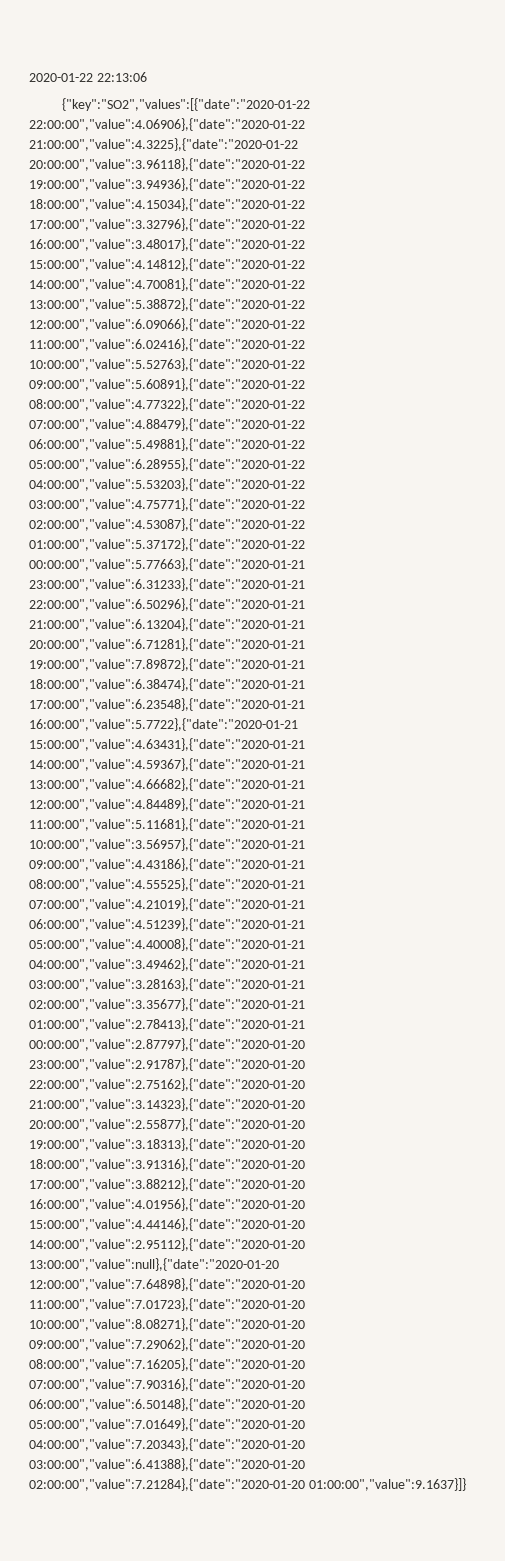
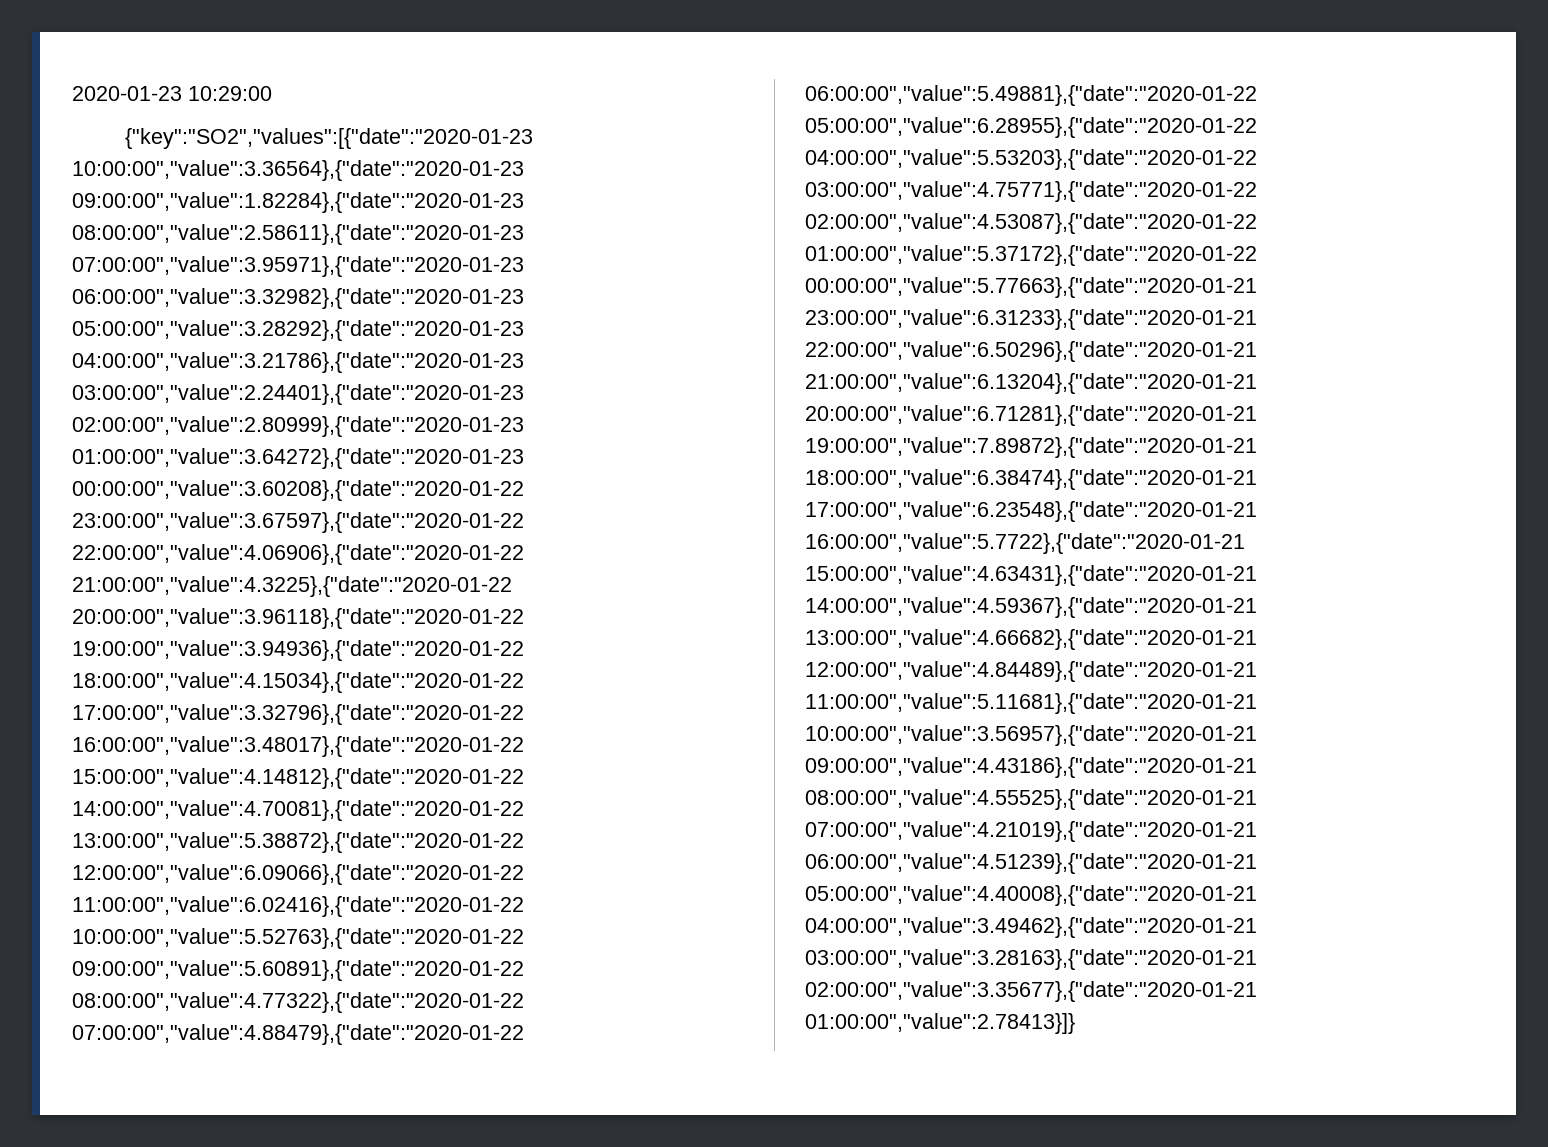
- 2020-01-22 22:13:06
- {"key":"SO2","values":[{"date":"2020-01-22 22:00:00","value":4.06906},{"date":"2020-01-22 21:00:00","value":4.3225},{"date":"2020-01-22 20:00:00","value":3.96118},{"date":"2020-01-22 19:00:00","value":3.94936},{"date":"2020-01-22 18:00:00","value":4.15034},{"date":"2020-01-22 17:00:00","value":3.32796},{"date":"2020-01-22 16:00:00","value":3.48017},{"date":"2020-01-22 15:00:00","value":4.14812},{"date":"2020-01-22 14:00:00","value":4.70081},{"date":"2020-01-22 13:00:00","value":5.38872},{"date":"2020-01-22 12:00:00","value":6.09066},{"date":"2020-01-22 11:00:00","value":6.02416},{"date":"2020-01-22 10:00:00","value":5.52763},{"date":"2020-01-22 09:00:00","value":5.60891},{"date":"2020-01-22 08:00:00","value":4.77322},{"date":"2020-01-22 07:00:00","value":4.88479},{"date":"2020-01-22 06:00:00","value":5.49881},{"date":"2020-01-22 05:00:00","value":6.28955},{"date":"2020-01-22 04:00:00","value":5.53203},{"date":"2020-01-22 03:00:00","value":4.75771},{"date":"2020-01-22 02:00:00","value":4.53087},{"date":"2020-01-22 01:00:00","value":5.37172},{"date":"2020-01-22 00:00:00","value":5.77663},{"date":"2020-01-21 23:00:00","value":6.31233},{"date":"2020-01-21 22:00:00","value":6.50296},{"date":"2020-01-21 21:00:00","value":6.13204},{"date":"2020-01-21 20:00:00","value":6.71281},{"date":"2020-01-21 19:00:00","value":7.89872},{"date":"2020-01-21 18:00:00","value":6.38474},{"date":"2020-01-21 17:00:00","value":6.23548},{"date":"2020-01-21 16:00:00","value":5.7722},{"date":"2020-01-21 15:00:00","value":4.63431},{"date":"2020-01-21 14:00:00","value":4.59367},{"date":"2020-01-21 13:00:00","value":4.66682},{"date":"2020-01-21 12:00:00","value":4.84489},{"date":"2020-01-21 11:00:00","value":5.11681},{"date":"2020-01-21 10:00:00","value":3.56957},{"date":"2020-01-21 09:00:00","value":4.43186},{"date":"2020-01-21 08:00:00","value":4.55525},{"date":"2020-01-21 07:00:00","value":4.21019},{"date":"2020-01-21 06:00:00","value":4.51239},{"date":"2020-01-21 05:00:00","value":4.40008},{"date":"2020-01-21 04:00:00","value":3.49462},{"date":"2020-01-21 03:00:00","value":3.28163},{"date":"2020-01-21 02:00:00","value":3.35677},{"date":"2020-01-21 01:00:00","value":2.78413},{"date":"2020-01-21 00:00:00","value":2.87797},{"date":"2020-01-20 23:00:00","value":2.91787},{"date":"2020-01-20 22:00:00","value":2.75162},{"date":"2020-01-20 21:00:00","value":3.14323},{"date":"2020-01-20 20:00:00","value":2.55877},{"date":"2020-01-20 19:00:00","value":3.18313},{"date":"2020-01-20 18:00:00","value":3.91316},{"date":"2020-01-20 17:00:00","value":3.88212},{"date":"2020-01-20 16:00:00","value":4.01956},{"date":"2020-01-20 15:00:00","value":4.44146},{"date":"2020-01-20 14:00:00","value":2.95112},{"date":"2020-01-20 13:00:00","value":null},{"date":"2020-01-20 12:00:00","value":7.64898},{"date":"2020-01-20 11:00:00","value":7.01723},{"date":"2020-01-20 10:00:00","value":8.08271},{"date":"2020-01-20 09:00:00","value":7.29062},{"date":"2020-01-20 08:00:00","value":7.16205},{"date":"2020-01-20 07:00:00","value":7.90316},{"date":"2020-01-20 06:00:00","value":6.50148},{"date":"2020-01-20 05:00:00","value":7.01649},{"date":"2020-01-20 04:00:00","value":7.20343},{"date":"2020-01-20 03:00:00","value":6.41388},{"date":"2020-01-20 02:00:00","value":7.21284},{"date":"2020-01-20 01:00:00","value":9.1637}]}
+ 2020-01-23 10:29:00
+ {"key":"SO2","values":[{"date":"2020-01-23 10:00:00","value":3.36564},{"date":"2020-01-23 09:00:00","value":1.82284},{"date":"2020-01-23 08:00:00","value":2.58611},{"date":"2020-01-23 07:00:00","value":3.95971},{"date":"2020-01-23 06:00:00","value":3.32982},{"date":"2020-01-23 05:00:00","value":3.28292},{"date":"2020-01-23 04:00:00","value":3.21786},{"date":"2020-01-23 03:00:00","value":2.24401},{"date":"2020-01-23 02:00:00","value":2.80999},{"date":"2020-01-23 01:00:00","value":3.64272},{"date":"2020-01-23 00:00:00","value":3.60208},{"date":"2020-01-22 23:00:00","value":3.67597},{"date":"2020-01-22 22:00:00","value":4.06906},{"date":"2020-01-22 21:00:00","value":4.3225},{"date":"2020-01-22 20:00:00","value":3.96118},{"date":"2020-01-22 19:00:00","value":3.94936},{"date":"2020-01-22 18:00:00","value":4.15034},{"date":"2020-01-22 17:00:00","value":3.32796},{"date":"2020-01-22 16:00:00","value":3.48017},{"date":"2020-01-22 15:00:00","value":4.14812},{"date":"2020-01-22 14:00:00","value":4.70081},{"date":"2020-01-22 13:00:00","value":5.38872},{"date":"2020-01-22 12:00:00","value":6.09066},{"date":"2020-01-22 11:00:00","value":6.02416},{"date":"2020-01-22 10:00:00","value":5.52763},{"date":"2020-01-22 09:00:00","value":5.60891},{"date":"2020-01-22 08:00:00","value":4.77322},{"date":"2020-01-22 07:00:00","value":4.88479},{"date":"2020-01-22 06:00:00","value":5.49881},{"date":"2020-01-22 05:00:00","value":6.28955},{"date":"2020-01-22 04:00:00","value":5.53203},{"date":"2020-01-22 03:00:00","value":4.75771},{"date":"2020-01-22 02:00:00","value":4.53087},{"date":"2020-01-22 01:00:00","value":5.37172},{"date":"2020-01-22 00:00:00","value":5.77663},{"date":"2020-01-21 23:00:00","value":6.31233},{"date":"2020-01-21 22:00:00","value":6.50296},{"date":"2020-01-21 21:00:00","value":6.13204},{"date":"2020-01-21 20:00:00","value":6.71281},{"date":"2020-01-21 19:00:00","value":7.89872},{"date":"2020-01-21 18:00:00","value":6.38474},{"date":"2020-01-21 17:00:00","value":6.23548},{"date":"2020-01-21 16:00:00","value":5.7722},{"date":"2020-01-21 15:00:00","value":4.63431},{"date":"2020-01-21 14:00:00","value":4.59367},{"date":"2020-01-21 13:00:00","value":4.66682},{"date":"2020-01-21 12:00:00","value":4.84489},{"date":"2020-01-21 11:00:00","value":5.11681},{"date":"2020-01-21 10:00:00","value":3.56957},{"date":"2020-01-21 09:00:00","value":4.43186},{"date":"2020-01-21 08:00:00","value":4.55525},{"date":"2020-01-21 07:00:00","value":4.21019},{"date":"2020-01-21 06:00:00","value":4.51239},{"date":"2020-01-21 05:00:00","value":4.40008},{"date":"2020-01-21 04:00:00","value":3.49462},{"date":"2020-01-21 03:00:00","value":3.28163},{"date":"2020-01-21 02:00:00","value":3.35677},{"date":"2020-01-21 01:00:00","value":2.78413}]}

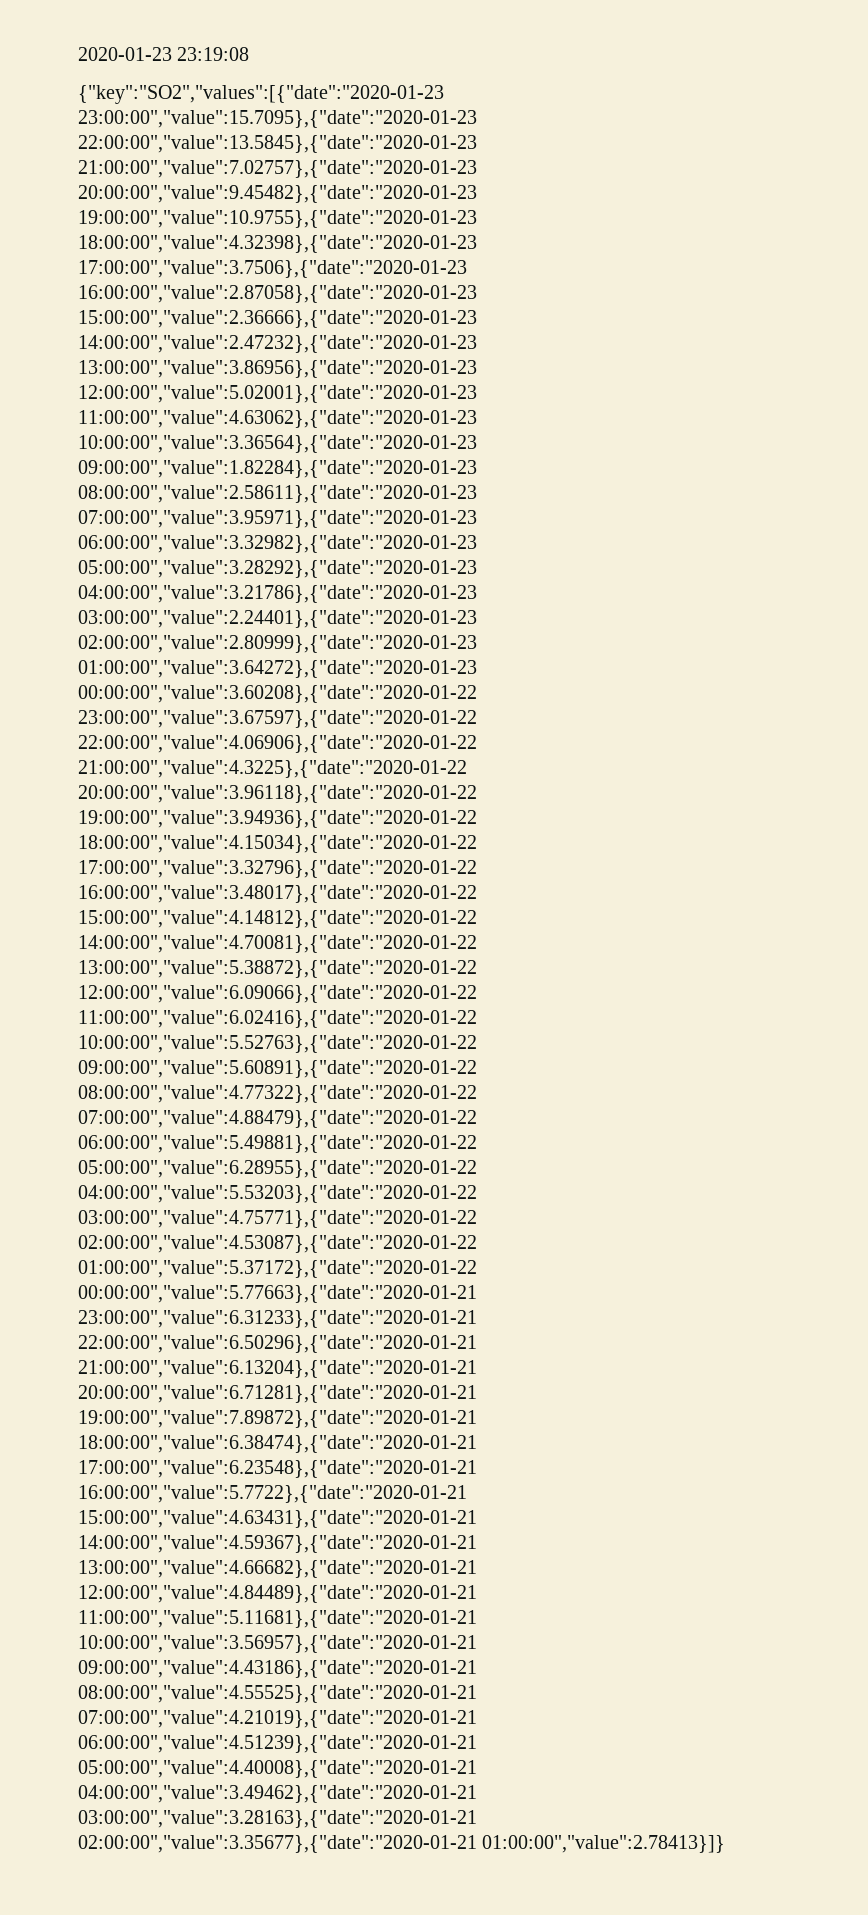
- 2020-01-23 10:29:00
+ 2020-01-23 23:19:08
- {"key":"SO2","values":[{"date":"2020-01-23 10:00:00","value":3.36564},{"date":"2020-01-23 09:00:00","value":1.82284},{"date":"2020-01-23 08:00:00","value":2.58611},{"date":"2020-01-23 07:00:00","value":3.95971},{"date":"2020-01-23 06:00:00","value":3.32982},{"date":"2020-01-23 05:00:00","value":3.28292},{"date":"2020-01-23 04:00:00","value":3.21786},{"date":"2020-01-23 03:00:00","value":2.24401},{"date":"2020-01-23 02:00:00","value":2.80999},{"date":"2020-01-23 01:00:00","value":3.64272},{"date":"2020-01-23 00:00:00","value":3.60208},{"date":"2020-01-22 23:00:00","value":3.67597},{"date":"2020-01-22 22:00:00","value":4.06906},{"date":"2020-01-22 21:00:00","value":4.3225},{"date":"2020-01-22 20:00:00","value":3.96118},{"date":"2020-01-22 19:00:00","value":3.94936},{"date":"2020-01-22 18:00:00","value":4.15034},{"date":"2020-01-22 17:00:00","value":3.32796},{"date":"2020-01-22 16:00:00","value":3.48017},{"date":"2020-01-22 15:00:00","value":4.14812},{"date":"2020-01-22 14:00:00","value":4.70081},{"date":"2020-01-22 13:00:00","value":5.38872},{"date":"2020-01-22 12:00:00","value":6.09066},{"date":"2020-01-22 11:00:00","value":6.02416},{"date":"2020-01-22 10:00:00","value":5.52763},{"date":"2020-01-22 09:00:00","value":5.60891},{"date":"2020-01-22 08:00:00","value":4.77322},{"date":"2020-01-22 07:00:00","value":4.88479},{"date":"2020-01-22 06:00:00","value":5.49881},{"date":"2020-01-22 05:00:00","value":6.28955},{"date":"2020-01-22 04:00:00","value":5.53203},{"date":"2020-01-22 03:00:00","value":4.75771},{"date":"2020-01-22 02:00:00","value":4.53087},{"date":"2020-01-22 01:00:00","value":5.37172},{"date":"2020-01-22 00:00:00","value":5.77663},{"date":"2020-01-21 23:00:00","value":6.31233},{"date":"2020-01-21 22:00:00","value":6.50296},{"date":"2020-01-21 21:00:00","value":6.13204},{"date":"2020-01-21 20:00:00","value":6.71281},{"date":"2020-01-21 19:00:00","value":7.89872},{"date":"2020-01-21 18:00:00","value":6.38474},{"date":"2020-01-21 17:00:00","value":6.23548},{"date":"2020-01-21 16:00:00","value":5.7722},{"date":"2020-01-21 15:00:00","value":4.63431},{"date":"2020-01-21 14:00:00","value":4.59367},{"date":"2020-01-21 13:00:00","value":4.66682},{"date":"2020-01-21 12:00:00","value":4.84489},{"date":"2020-01-21 11:00:00","value":5.11681},{"date":"2020-01-21 10:00:00","value":3.56957},{"date":"2020-01-21 09:00:00","value":4.43186},{"date":"2020-01-21 08:00:00","value":4.55525},{"date":"2020-01-21 07:00:00","value":4.21019},{"date":"2020-01-21 06:00:00","value":4.51239},{"date":"2020-01-21 05:00:00","value":4.40008},{"date":"2020-01-21 04:00:00","value":3.49462},{"date":"2020-01-21 03:00:00","value":3.28163},{"date":"2020-01-21 02:00:00","value":3.35677},{"date":"2020-01-21 01:00:00","value":2.78413}]}
+ {"key":"SO2","values":[{"date":"2020-01-23 23:00:00","value":15.7095},{"date":"2020-01-23 22:00:00","value":13.5845},{"date":"2020-01-23 21:00:00","value":7.02757},{"date":"2020-01-23 20:00:00","value":9.45482},{"date":"2020-01-23 19:00:00","value":10.9755},{"date":"2020-01-23 18:00:00","value":4.32398},{"date":"2020-01-23 17:00:00","value":3.7506},{"date":"2020-01-23 16:00:00","value":2.87058},{"date":"2020-01-23 15:00:00","value":2.36666},{"date":"2020-01-23 14:00:00","value":2.47232},{"date":"2020-01-23 13:00:00","value":3.86956},{"date":"2020-01-23 12:00:00","value":5.02001},{"date":"2020-01-23 11:00:00","value":4.63062},{"date":"2020-01-23 10:00:00","value":3.36564},{"date":"2020-01-23 09:00:00","value":1.82284},{"date":"2020-01-23 08:00:00","value":2.58611},{"date":"2020-01-23 07:00:00","value":3.95971},{"date":"2020-01-23 06:00:00","value":3.32982},{"date":"2020-01-23 05:00:00","value":3.28292},{"date":"2020-01-23 04:00:00","value":3.21786},{"date":"2020-01-23 03:00:00","value":2.24401},{"date":"2020-01-23 02:00:00","value":2.80999},{"date":"2020-01-23 01:00:00","value":3.64272},{"date":"2020-01-23 00:00:00","value":3.60208},{"date":"2020-01-22 23:00:00","value":3.67597},{"date":"2020-01-22 22:00:00","value":4.06906},{"date":"2020-01-22 21:00:00","value":4.3225},{"date":"2020-01-22 20:00:00","value":3.96118},{"date":"2020-01-22 19:00:00","value":3.94936},{"date":"2020-01-22 18:00:00","value":4.15034},{"date":"2020-01-22 17:00:00","value":3.32796},{"date":"2020-01-22 16:00:00","value":3.48017},{"date":"2020-01-22 15:00:00","value":4.14812},{"date":"2020-01-22 14:00:00","value":4.70081},{"date":"2020-01-22 13:00:00","value":5.38872},{"date":"2020-01-22 12:00:00","value":6.09066},{"date":"2020-01-22 11:00:00","value":6.02416},{"date":"2020-01-22 10:00:00","value":5.52763},{"date":"2020-01-22 09:00:00","value":5.60891},{"date":"2020-01-22 08:00:00","value":4.77322},{"date":"2020-01-22 07:00:00","value":4.88479},{"date":"2020-01-22 06:00:00","value":5.49881},{"date":"2020-01-22 05:00:00","value":6.28955},{"date":"2020-01-22 04:00:00","value":5.53203},{"date":"2020-01-22 03:00:00","value":4.75771},{"date":"2020-01-22 02:00:00","value":4.53087},{"date":"2020-01-22 01:00:00","value":5.37172},{"date":"2020-01-22 00:00:00","value":5.77663},{"date":"2020-01-21 23:00:00","value":6.31233},{"date":"2020-01-21 22:00:00","value":6.50296},{"date":"2020-01-21 21:00:00","value":6.13204},{"date":"2020-01-21 20:00:00","value":6.71281},{"date":"2020-01-21 19:00:00","value":7.89872},{"date":"2020-01-21 18:00:00","value":6.38474},{"date":"2020-01-21 17:00:00","value":6.23548},{"date":"2020-01-21 16:00:00","value":5.7722},{"date":"2020-01-21 15:00:00","value":4.63431},{"date":"2020-01-21 14:00:00","value":4.59367},{"date":"2020-01-21 13:00:00","value":4.66682},{"date":"2020-01-21 12:00:00","value":4.84489},{"date":"2020-01-21 11:00:00","value":5.11681},{"date":"2020-01-21 10:00:00","value":3.56957},{"date":"2020-01-21 09:00:00","value":4.43186},{"date":"2020-01-21 08:00:00","value":4.55525},{"date":"2020-01-21 07:00:00","value":4.21019},{"date":"2020-01-21 06:00:00","value":4.51239},{"date":"2020-01-21 05:00:00","value":4.40008},{"date":"2020-01-21 04:00:00","value":3.49462},{"date":"2020-01-21 03:00:00","value":3.28163},{"date":"2020-01-21 02:00:00","value":3.35677},{"date":"2020-01-21 01:00:00","value":2.78413}]}

